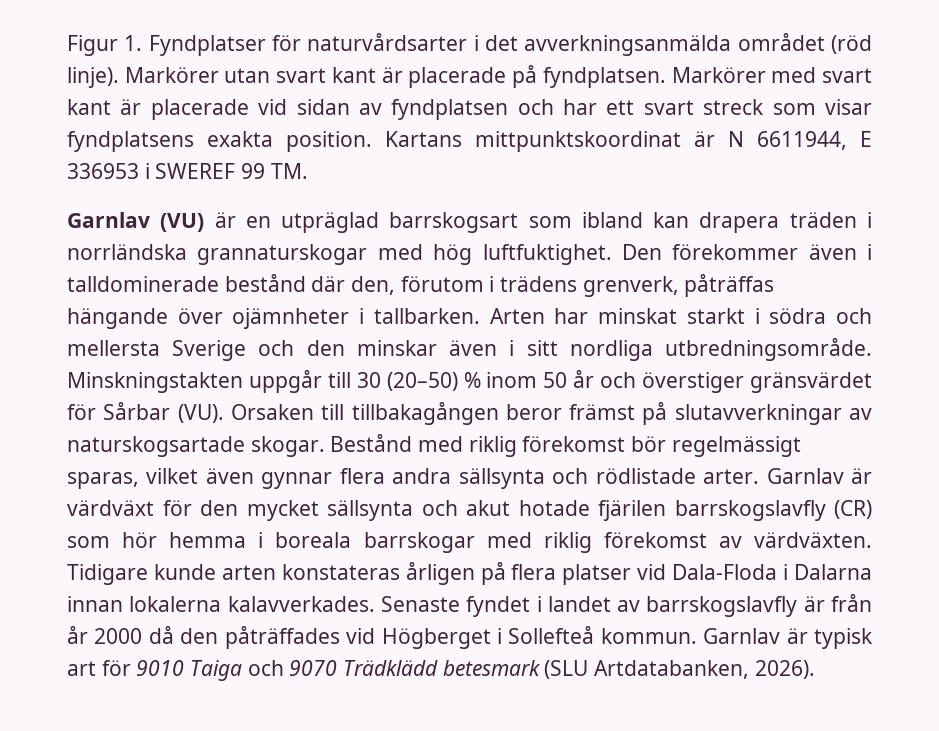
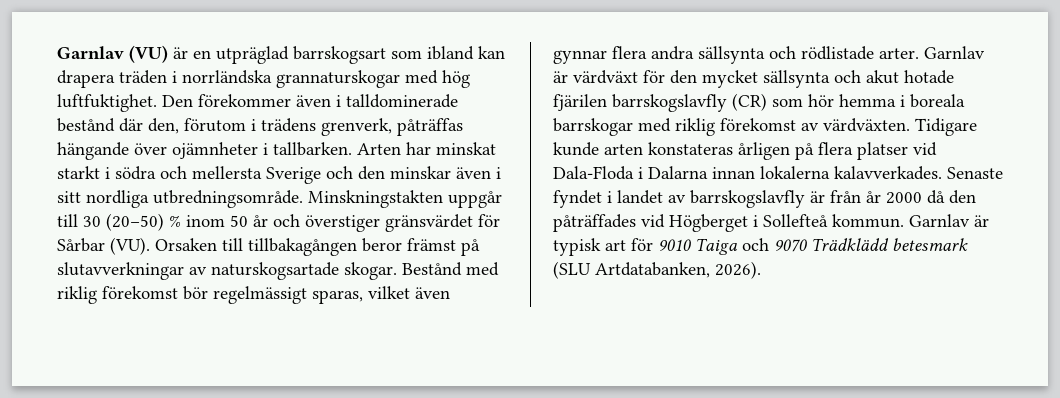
- Figur 1. Fyndplatser för naturvårdsarter i det avverkningsanmälda området (röd linje). Markörer utan svart kant är placerade på fyndplatsen. Markörer med svart kant är placerade vid sidan av fyndplatsen och har ett svart streck som visar fyndplatsens exakta position. Kartans mittpunktskoordinat är N 6611944, E 336953 i SWEREF 99 TM.

